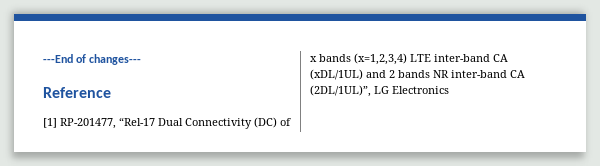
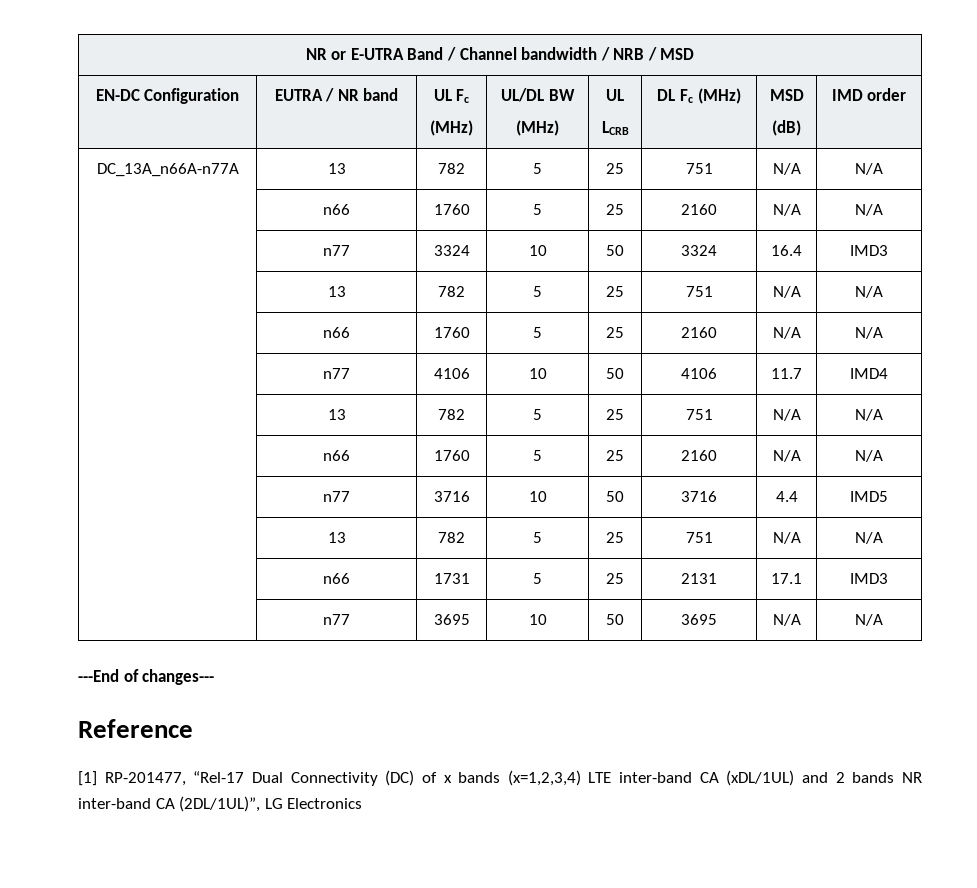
+ NR or E-UTRA Band / Channel bandwidth / NRB / MSD
+ EN-DC Configuration | EUTRA / NR band | UL Fc
+ (MHz) | UL/DL BW
+ (MHz) | UL
+ LCRB | DL Fc (MHz) | MSD
+ (dB) | IMD order
+ DC_13A_n66A-n77A | 13 | 782 | 5 | 25 | 751 | N/A | N/A
+ | n66 | 1760 | 5 | 25 | 2160 | N/A | N/A
+ | n77 | 3324 | 10 | 50 | 3324 | 16.4 | IMD3
+ | 13 | 782 | 5 | 25 | 751 | N/A | N/A
+ | n66 | 1760 | 5 | 25 | 2160 | N/A | N/A
+ | n77 | 4106 | 10 | 50 | 4106 | 11.7 | IMD4
+ | 13 | 782 | 5 | 25 | 751 | N/A | N/A
+ | n66 | 1760 | 5 | 25 | 2160 | N/A | N/A
+ | n77 | 3716 | 10 | 50 | 3716 | 4.4 | IMD5
+ | 13 | 782 | 5 | 25 | 751 | N/A | N/A
+ | n66 | 1731 | 5 | 25 | 2131 | 17.1 | IMD3
+ | n77 | 3695 | 10 | 50 | 3695 | N/A | N/A

